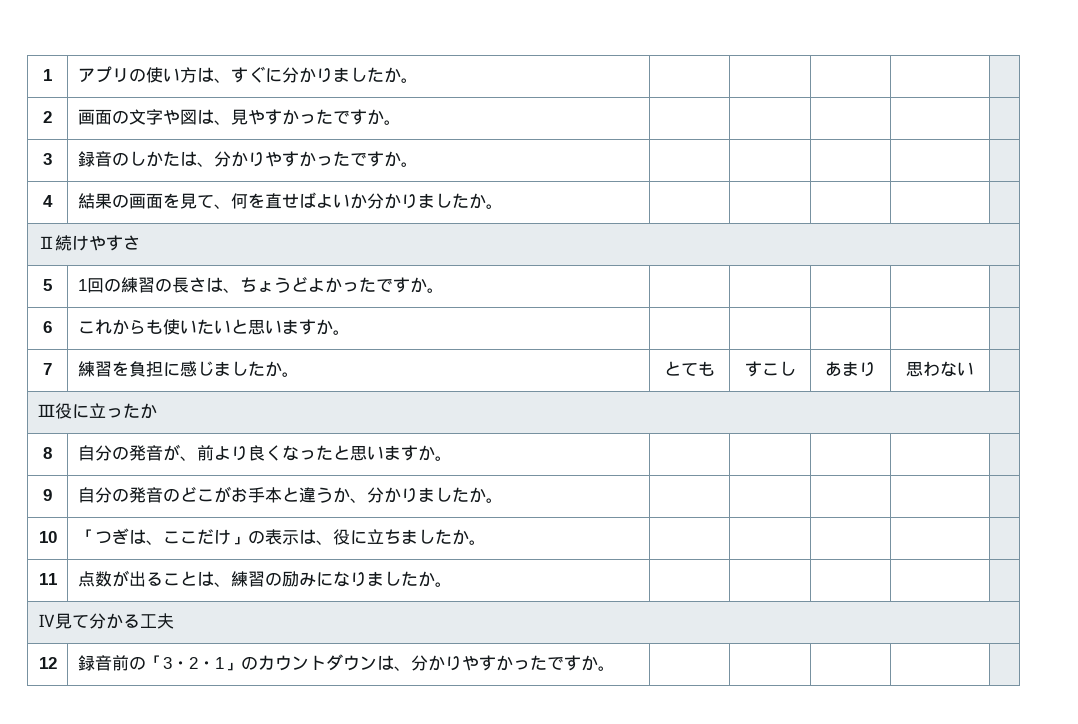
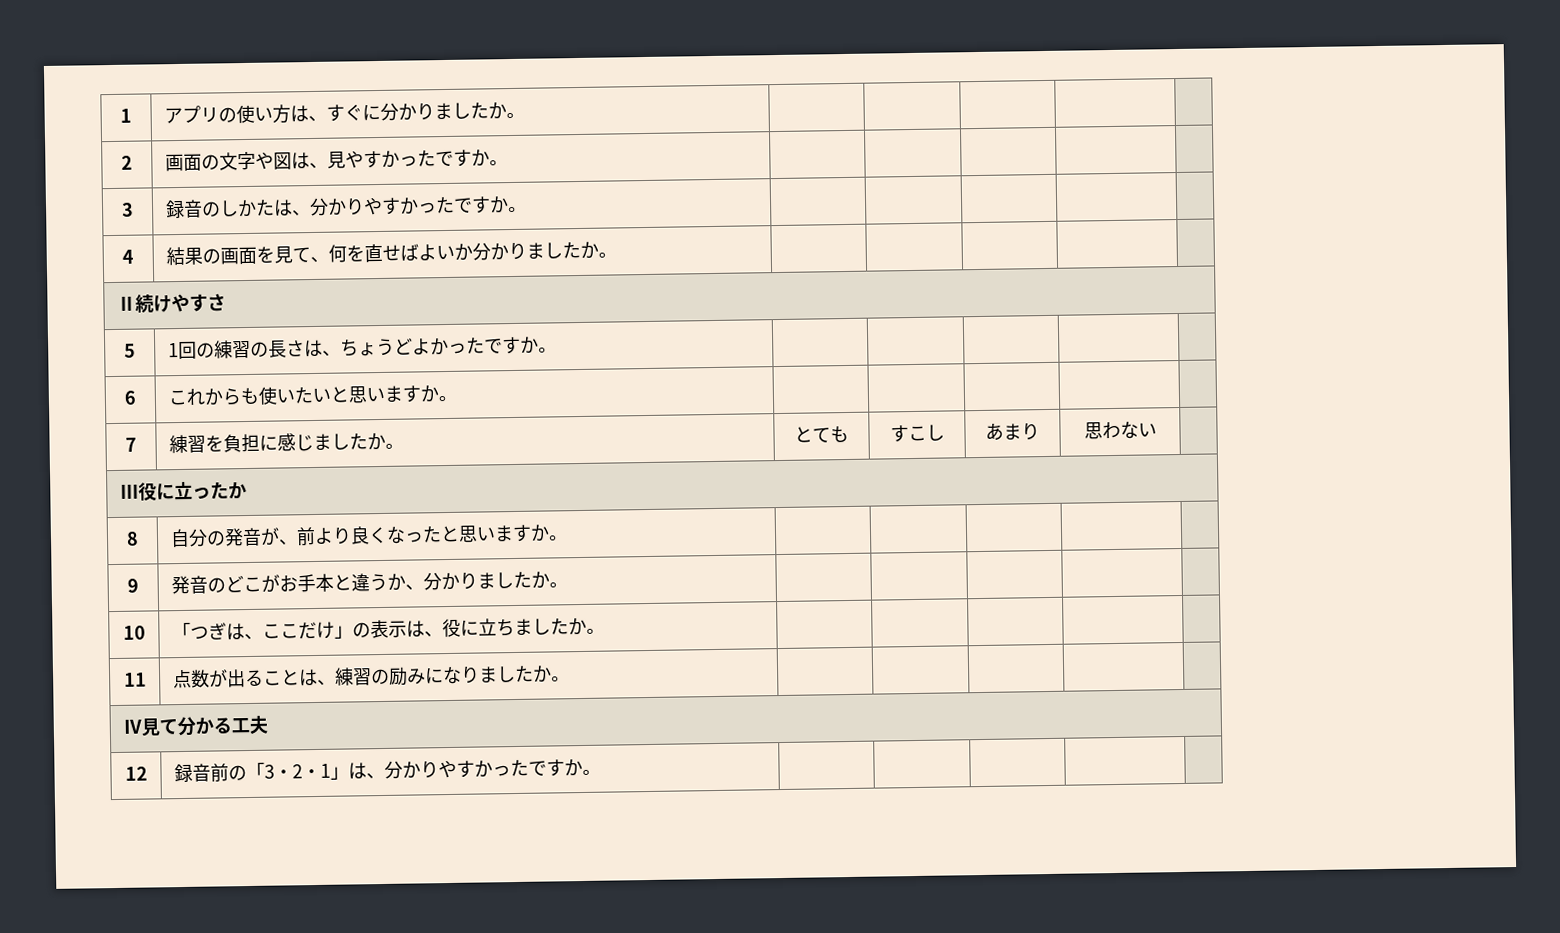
- 9 | 自分の発音のどこがお手本と違うか、分かりましたか。 | | | | |
+ 9 | 発音のどこがお手本と違うか、分かりましたか。 | | | | |
- 12 | 録音前の「3・2・1」のカウントダウンは、分かりやすかったですか。 | | | | |
+ 12 | 録音前の「3・2・1」は、分かりやすかったですか。 | | | | |

